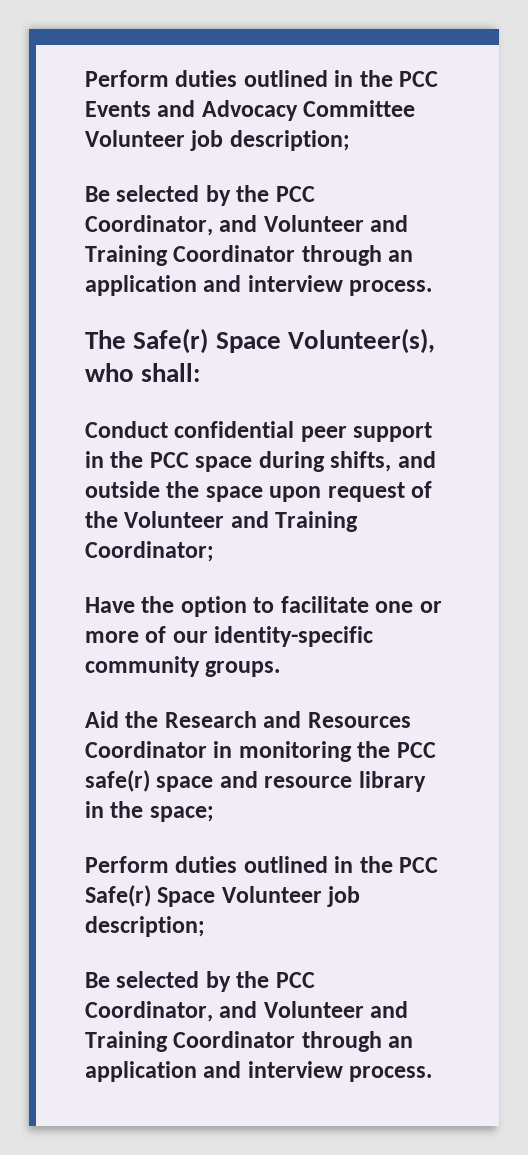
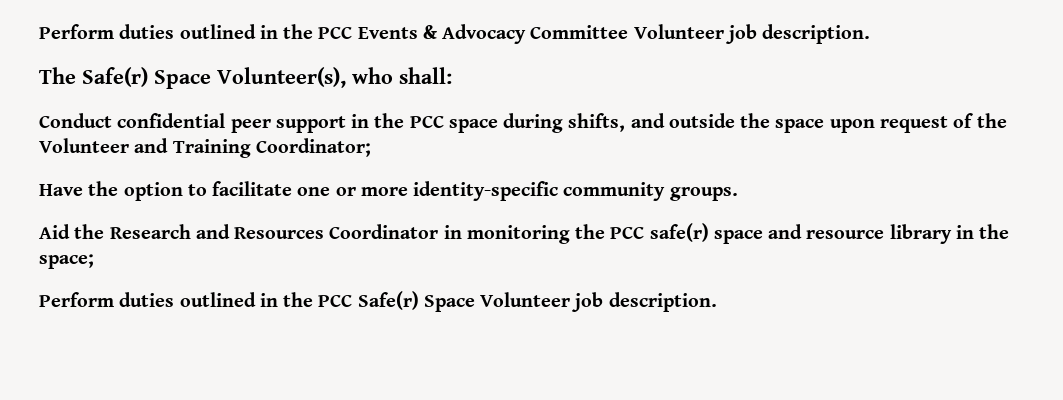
- Perform duties outlined in the PCC Events and Advocacy Committee Volunteer job description;
- Be selected by the PCC Coordinator, and Volunteer and Training Coordinator through an application and interview process.
+ Perform duties outlined in the PCC Events & Advocacy Committee Volunteer job description.
- Have the option to facilitate one or more of our identity-specific community groups.
+ Have the option to facilitate one or more identity-specific community groups.
- Perform duties outlined in the PCC Safe(r) Space Volunteer job description;
- Be selected by the PCC Coordinator, and Volunteer and Training Coordinator through an application and interview process.
+ Perform duties outlined in the PCC Safe(r) Space Volunteer job description.

